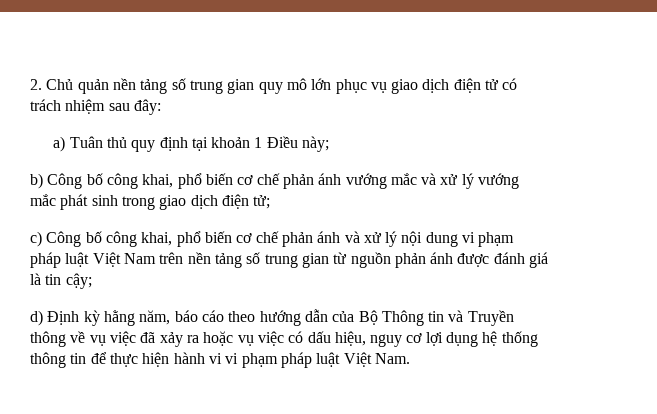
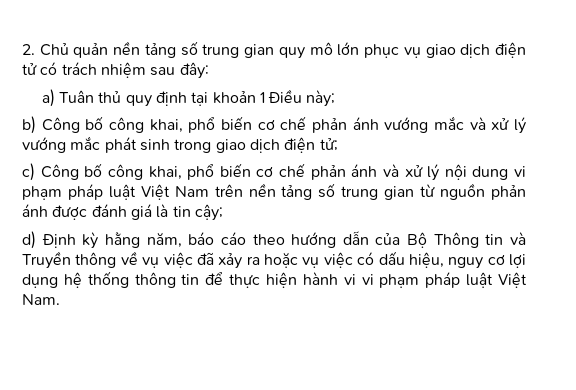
- 2. Chủ quản nền tảng số trung gian quy mô lớn phục vụ giao dịch điện tử có
- trách nhiệm sau đây:
+ 2. Chủ quản nền tảng số trung gian quy mô lớn phục vụ giao dịch điện tử có trách nhiệm sau đây:
- b) Công bố công khai, phổ biến cơ chế phản ánh vướng mắc và xử lý vướng
- mắc phát sinh trong giao dịch điện tử;
+ b) Công bố công khai, phổ biến cơ chế phản ánh vướng mắc và xử lý vướng mắc phát sinh trong giao dịch điện tử;
- c) Công bố công khai, phổ biến cơ chế phản ánh và xử lý nội dung vi phạm
- pháp luật Việt Nam trên nền tảng số trung gian từ nguồn phản ánh được đánh giá
- là tin cậy;
+ c) Công bố công khai, phổ biến cơ chế phản ánh và xử lý nội dung vi phạm pháp luật Việt Nam trên nền tảng số trung gian từ nguồn phản ánh được đánh giá là tin cậy;
- d) Định kỳ hằng năm, báo cáo theo hướng dẫn của Bộ Thông tin và Truyền
- thông về vụ việc đã xảy ra hoặc vụ việc có dấu hiệu, nguy cơ lợi dụng hệ thống
- thông tin để thực hiện hành vi vi phạm pháp luật Việt Nam.
+ d) Định kỳ hằng năm, báo cáo theo hướng dẫn của Bộ Thông tin và Truyền thông về vụ việc đã xảy ra hoặc vụ việc có dấu hiệu, nguy cơ lợi dụng hệ thống thông tin để thực hiện hành vi vi phạm pháp luật Việt Nam.

